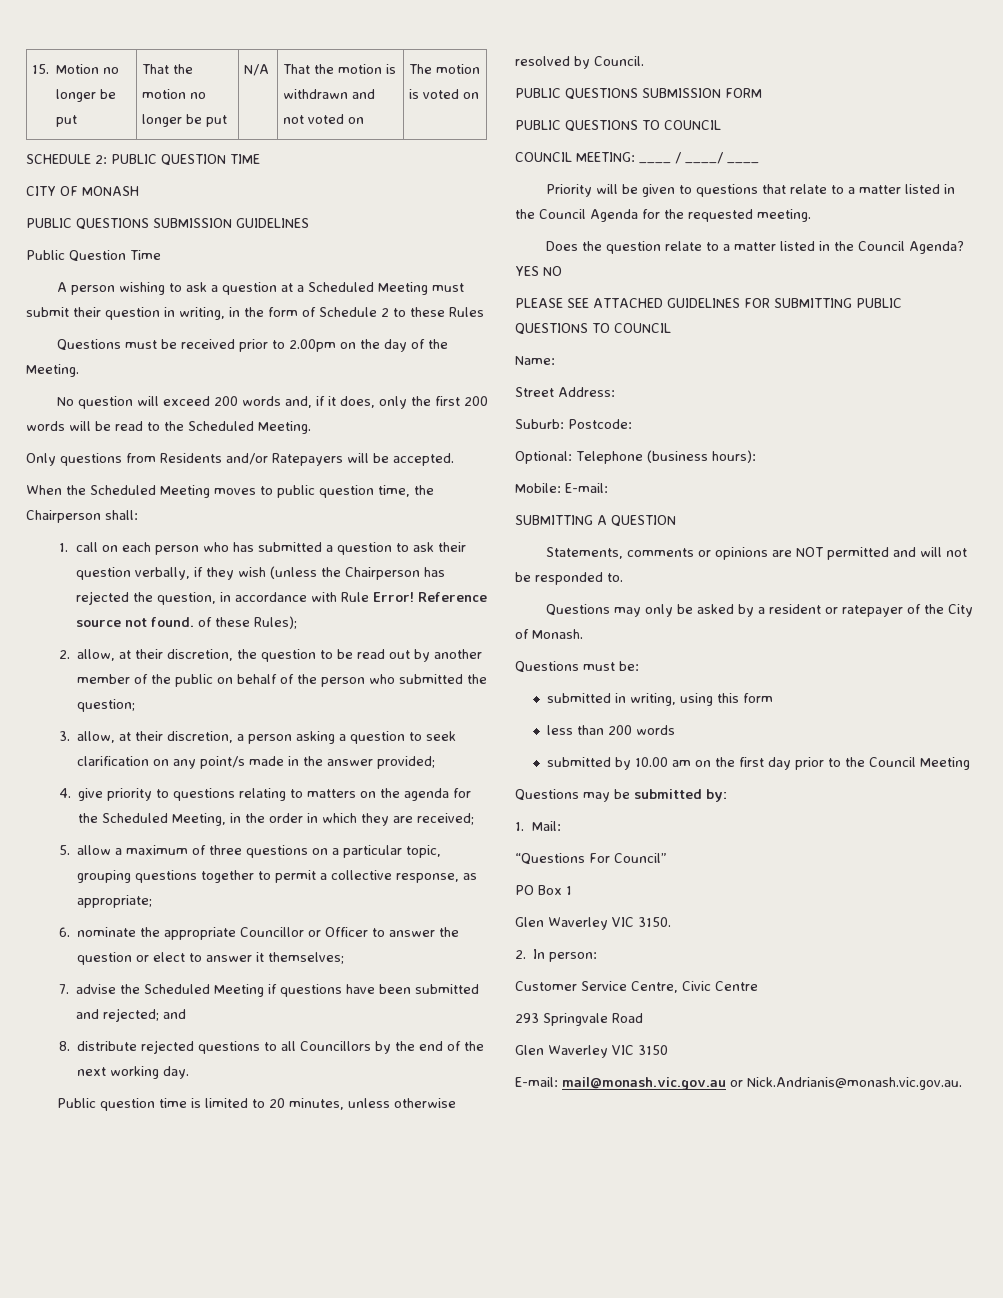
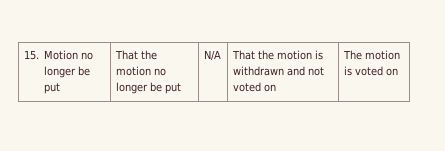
- SCHEDULE 2: PUBLIC QUESTION TIME
- CITY OF MONASH
- PUBLIC QUESTIONS SUBMISSION GUIDELINES
- Public Question Time
- A person wishing to ask a question at a Scheduled Meeting must submit their question in writing, in the form of Schedule 2 to these Rules
- Questions must be received prior to 2.00pm on the day of the Meeting.
- No question will exceed 200 words and, if it does, only the first 200 words will be read to the Scheduled Meeting.
- Only questions from Residents and/or Ratepayers will be accepted.
- When the Scheduled Meeting moves to public question time, the Chairperson shall:
- 1. call on each person who has submitted a question to ask their question verbally, if they wish (unless the Chairperson has rejected the question, in accordance with Rule Error! Reference source not found. of these Rules);
- 2. allow, at their discretion, the question to be read out by another member of the public on behalf of the person who submitted the question;
- 3. allow, at their discretion, a person asking a question to seek clarification on any point/s made in the answer provided;
- 4. give priority to questions relating to matters on the agenda for the Scheduled Meeting, in the order in which they are received;
- 5. allow a maximum of three questions on a particular topic, grouping questions together to permit a collective response, as appropriate;
- 6. nominate the appropriate Councillor or Officer to answer the question or elect to answer it themselves;
- 7. advise the Scheduled Meeting if questions have been submitted and rejected; and
- 8. distribute rejected questions to all Councillors by the end of the next working day.
- Public question time is limited to 20 minutes, unless otherwise resolved by Council.
- PUBLIC QUESTIONS SUBMISSION FORM
- PUBLIC QUESTIONS TO COUNCIL
- COUNCIL MEETING: ____ / ____/ ____
- Priority will be given to questions that relate to a matter listed in the Council Agenda for the requested meeting.
- Does the question relate to a matter listed in the Council Agenda? YES NO
- PLEASE SEE ATTACHED GUIDELINES FOR SUBMITTING PUBLIC QUESTIONS TO COUNCIL
- Name:
- Street Address:
- Suburb: Postcode:
- Optional: Telephone (business hours):
- Mobile: E-mail:
- SUBMITTING A QUESTION
- Statements, comments or opinions are NOT permitted and will not be responded to.
- Questions may only be asked by a resident or ratepayer of the City of Monash.
- Questions must be:
- submitted in writing, using this form
- less than 200 words
- submitted by 10.00 am on the first day prior to the Council Meeting
- Questions may be submitted by:
- 1. Mail:
- “Questions For Council”
- PO Box 1
- Glen Waverley VIC 3150.
- 2. In person:
- Customer Service Centre, Civic Centre
- 293 Springvale Road
- Glen Waverley VIC 3150
- E-mail: mail@monash.vic.gov.au or Nick.Andrianis@monash.vic.gov.au.

